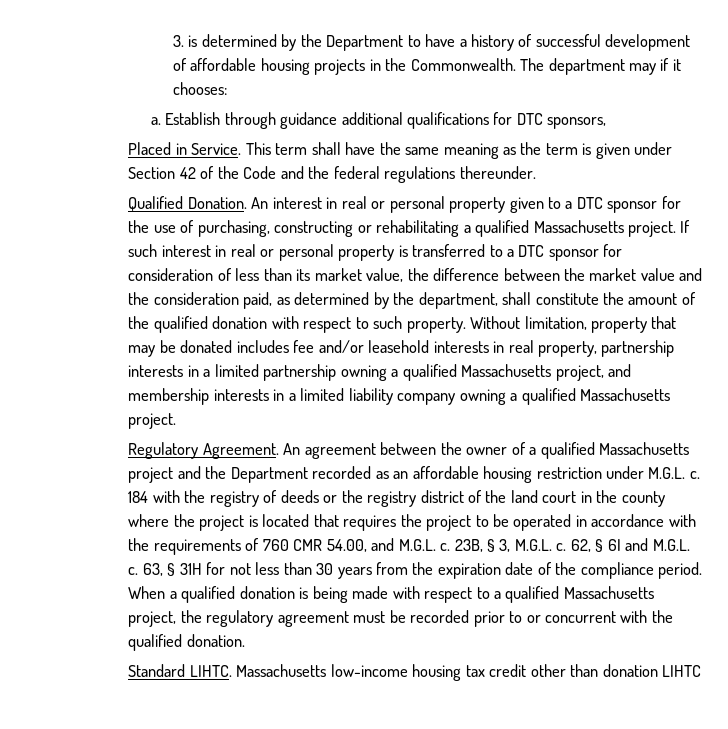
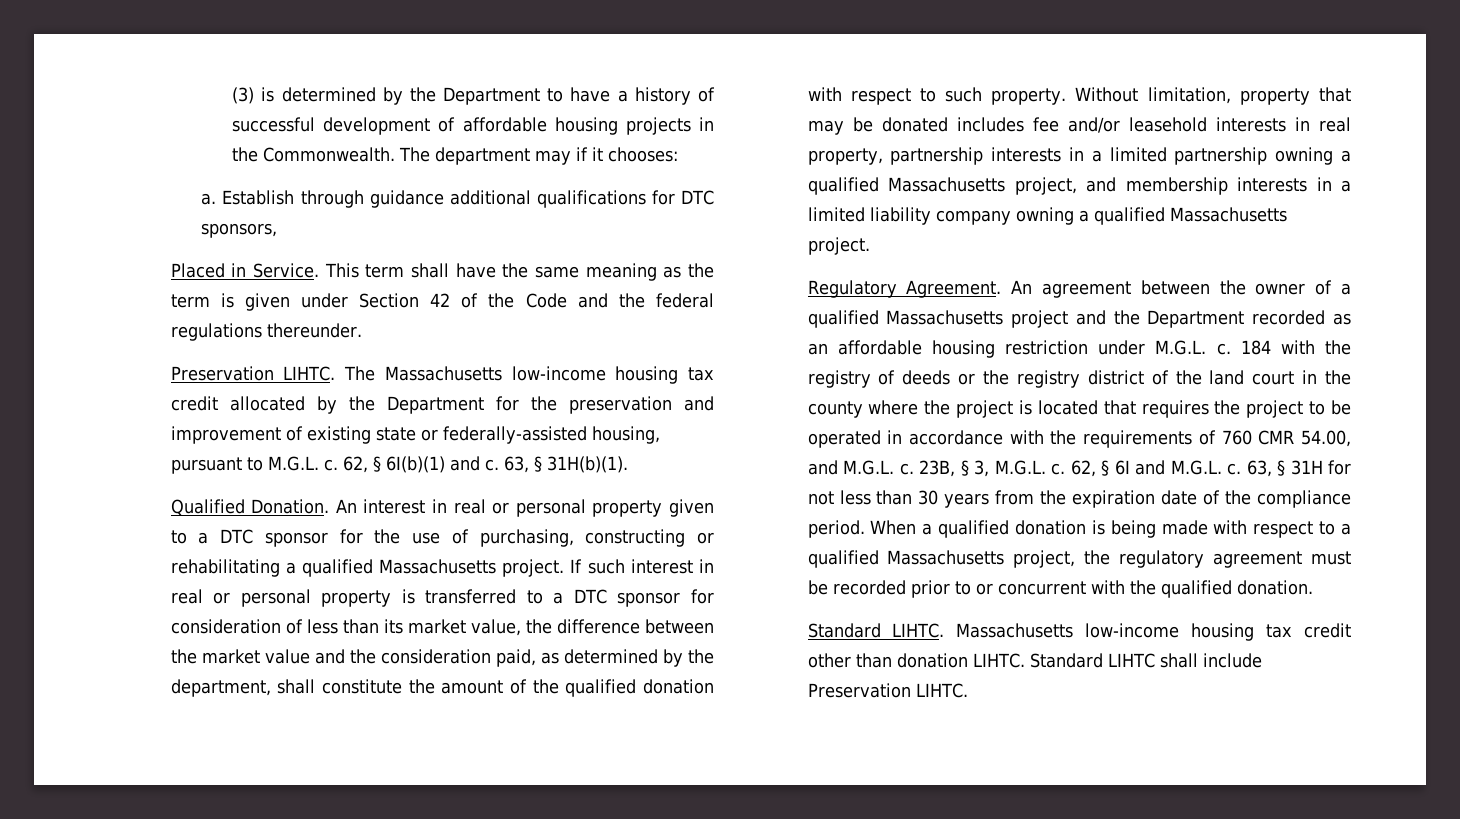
- 3. is determined by the Department to have a history of successful development of affordable housing projects in the Commonwealth.
+ (3) is determined by the Department to have a history of successful development of affordable housing projects in the Commonwealth.
+ Preservation LIHTC. The Massachusetts low-income housing tax credit allocated by the Department for the preservation and improvement of existing state or federally-assisted housing, pursuant to M.G.L. c. 62, § 6I(b)(1) and c. 63, § 31H(b)(1).
- Massachusetts low-income housing tax credit other than donation LIHTC
+ Massachusetts low-income housing tax credit other than donation LIHTC. Standard LIHTC shall include Preservation LIHTC.

